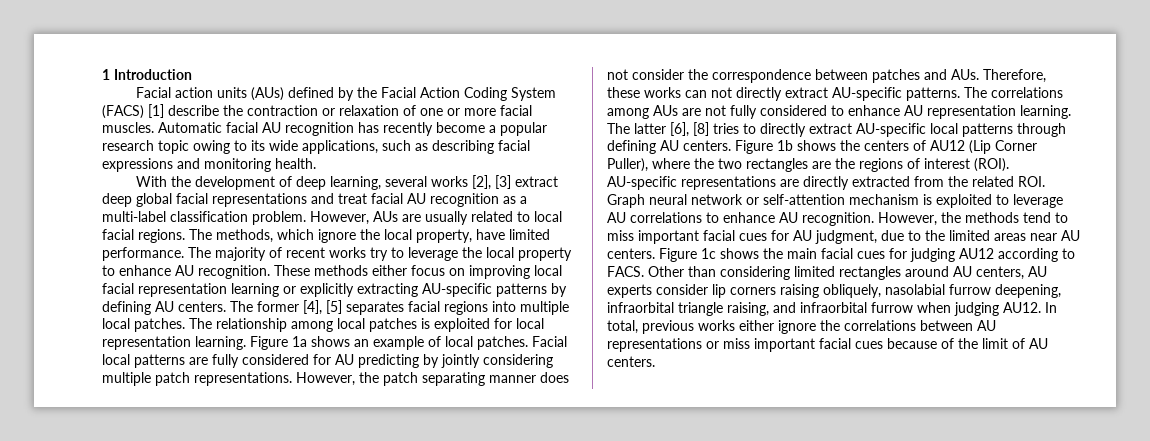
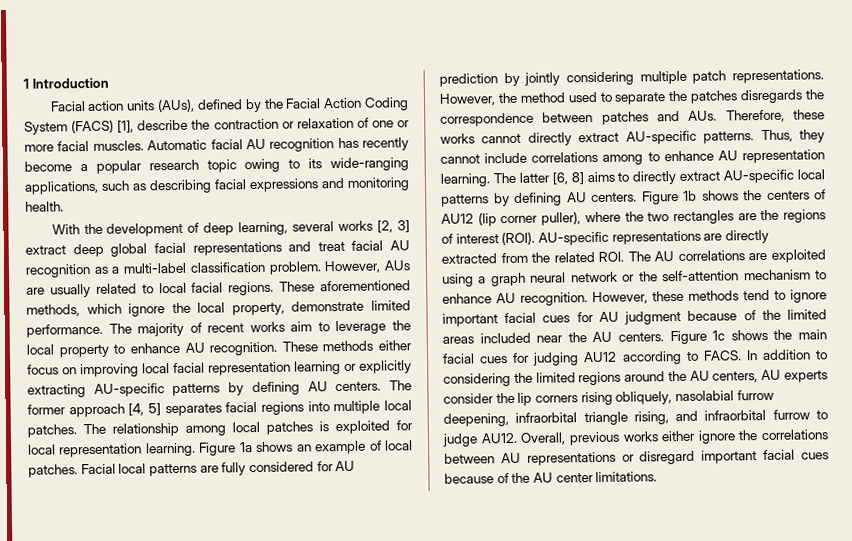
- Facial action units (AUs) defined by the Facial Action Coding System (FACS) [1] describe the contraction or relaxation of one or more facial muscles.
+ Facial action units (AUs), defined by the Facial Action Coding System (FACS) [1], describe the contraction or relaxation of one or more facial muscles.
- Automatic facial AU recognition has recently become a popular research topic owing to its wide applications, such as describing facial expressions and monitoring health.
+ Automatic facial AU recognition has recently become a popular research topic owing to its wide-ranging applications, such as describing facial expressions and monitoring health.
- With the development of deep learning, several works [2], [3] extract deep global facial representations and treat facial AU recognition as a multi-label classification problem.
+ With the development of deep learning, several works [2, 3] extract deep global facial representations and treat facial AU recognition as a multi-label classification problem.
- The methods, which ignore the local property, have limited performance.
+ These aforementioned methods, which ignore the local property, demonstrate limited performance.
- The majority of recent works try to leverage the local property to enhance AU recognition.
+ The majority of recent works aim to leverage the local property to enhance AU recognition.
- The former [4], [5] separates facial regions into multiple local patches.
+ The former approach [4, 5] separates facial regions into multiple local patches.
- Facial local patterns are fully considered for AU predicting by jointly considering multiple patch representations.
+ Facial local patterns are fully considered for AU prediction by jointly considering multiple patch representations.
- However, the patch separating manner does not consider the correspondence between patches and AUs. Therefore, these works can not directly extract AU-specific patterns.
+ However, the method used to separate the patches disregards the correspondence between patches and AUs. Therefore, these works cannot directly extract AU-specific patterns.
- The correlations among AUs are not fully considered to enhance AU representation learning.
+ Thus, they cannot include correlations among to enhance AU representation learning.
- The latter [6], [8] tries to directly extract AU-specific local patterns through defining AU centers.
+ The latter [6, 8] aims to directly extract AU-specific local patterns by defining AU centers.
- Figure 1b shows the centers of AU12 (Lip Corner Puller), where the two rectangles are the regions of interest (ROI).
+ Figure 1b shows the centers of AU12 (lip corner puller), where the two rectangles are the regions of interest (ROI).
- AU-specific representations are directly extracted from the related ROI. Graph neural network or self-attention mechanism is exploited to leverage AU correlations to enhance AU recognition.
+ AU-specific representations are directly extracted from the related ROI. The AU correlations are exploited using a graph neural network or the self-attention mechanism to enhance AU recognition.
- However, the methods tend to miss important facial cues for AU judgment, due to the limited areas near AU centers.
+ However, these methods tend to ignore important facial cues for AU judgment because of the limited areas included near the AU centers.
- Other than considering limited rectangles around AU centers, AU experts consider lip corners raising obliquely, nasolabial furrow deepening, infraorbital triangle raising, and infraorbital furrow when judging AU12. In total, previous works either ignore the correlations between AU representations or miss important facial cues because of the limit of AU centers.
+ In addition to considering the limited regions around the AU centers, AU experts consider the lip corners rising obliquely, nasolabial furrow deepening, infraorbital triangle rising, and infraorbital furrow to judge AU12. Overall, previous works either ignore the correlations between AU representations or disregard important facial cues because of the AU center limitations.

